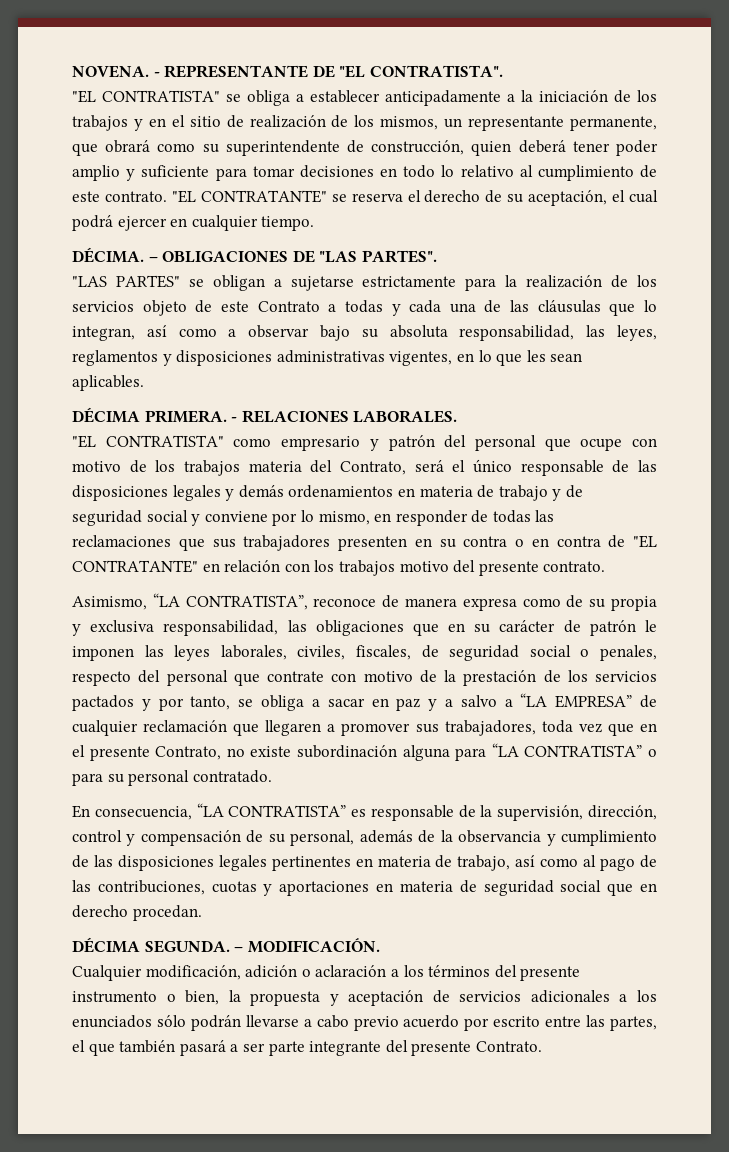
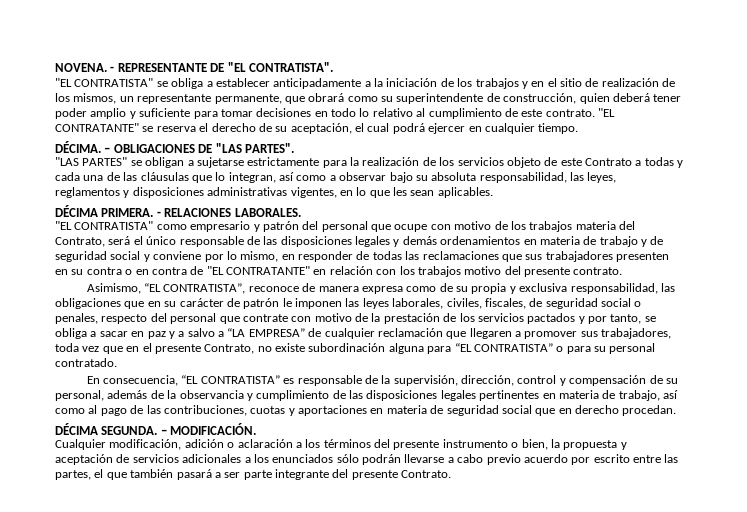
- Asimismo, “LA CONTRATISTA”, reconoce de manera expresa como de su propia y exclusiva responsabilidad, las obligaciones que en su carácter de patrón le imponen las leyes laborales, civiles, fiscales, de seguridad social o penales, respecto del personal que contrate con motivo de la prestación de los servicios pactados y por tanto, se obliga a sacar en paz y a salvo a “LA EMPRESA” de cualquier reclamación que llegaren a promover sus trabajadores, toda vez que en el presente Contrato, no existe subordinación alguna para “LA CONTRATISTA” o para su personal contratado.
+ Asimismo, “EL CONTRATISTA”, reconoce de manera expresa como de su propia y exclusiva responsabilidad, las obligaciones que en su carácter de patrón le imponen las leyes laborales, civiles, fiscales, de seguridad social o penales, respecto del personal que contrate con motivo de la prestación de los servicios pactados y por tanto, se obliga a sacar en paz y a salvo a “LA EMPRESA” de cualquier reclamación que llegaren a promover sus trabajadores, toda vez que en el presente Contrato, no existe subordinación alguna para “EL CONTRATISTA” o para su personal contratado.
- En consecuencia, “LA CONTRATISTA” es responsable de la supervisión, dirección, control y compensación de su personal, además de la observancia y cumplimiento de las disposiciones legales pertinentes en materia de trabajo, así como al pago de las contribuciones, cuotas y aportaciones en materia de seguridad social que en derecho procedan.
+ En consecuencia, “EL CONTRATISTA” es responsable de la supervisión, dirección, control y compensación de su personal, además de la observancia y cumplimiento de las disposiciones legales pertinentes en materia de trabajo, así como al pago de las contribuciones, cuotas y aportaciones en materia de seguridad social que en derecho procedan.

